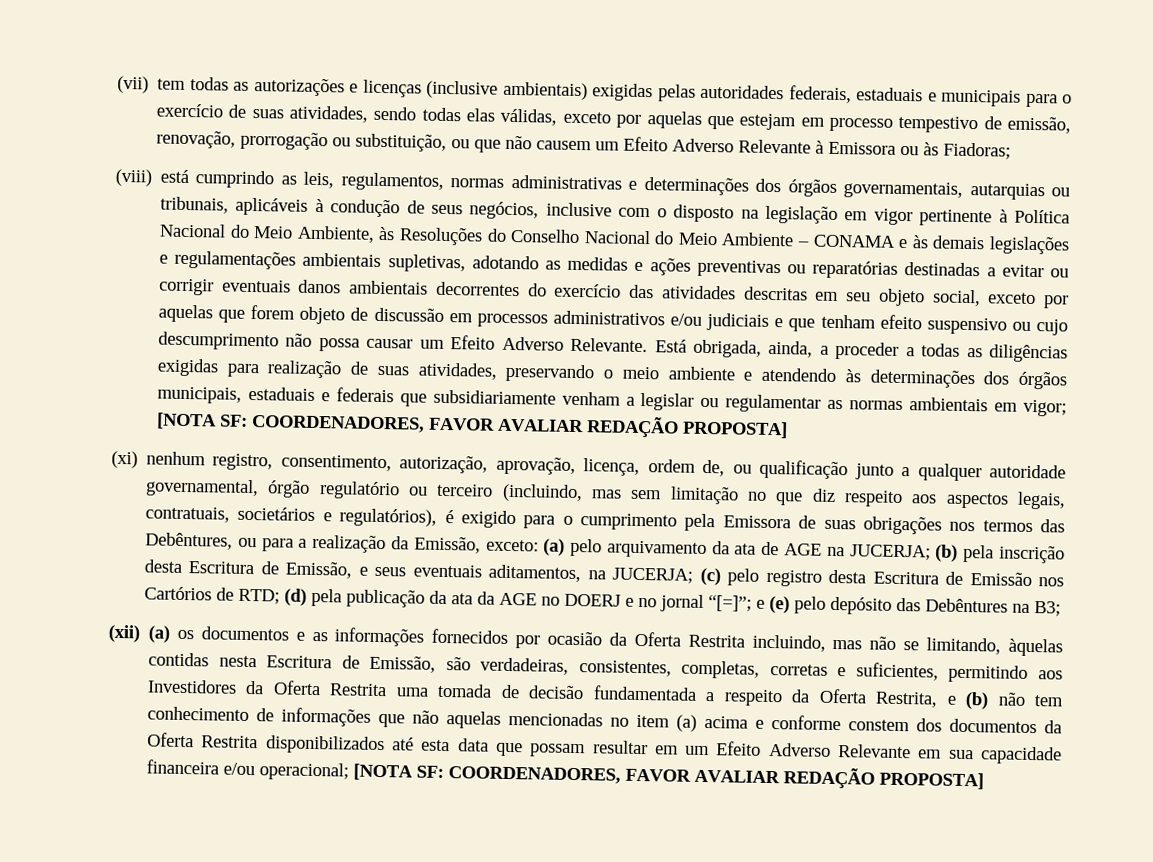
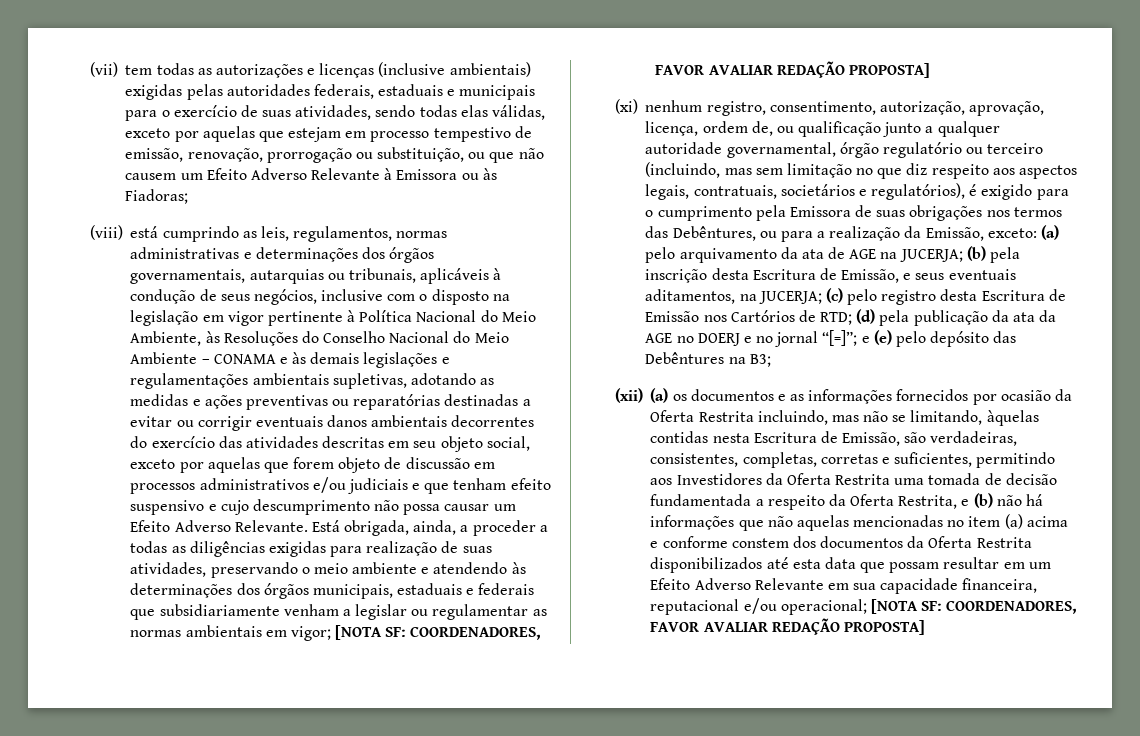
- (viii) está cumprindo as leis, regulamentos, normas administrativas e determinações dos órgãos governamentais, autarquias ou tribunais, aplicáveis à condução de seus negócios, inclusive com o disposto na legislação em vigor pertinente à Política Nacional do Meio Ambiente, às Resoluções do Conselho Nacional do Meio Ambiente – CONAMA e às demais legislações e regulamentações ambientais supletivas, adotando as medidas e ações preventivas ou reparatórias destinadas a evitar ou corrigir eventuais danos ambientais decorrentes do exercício das atividades descritas em seu objeto social, exceto por aquelas que forem objeto de discussão em processos administrativos e/ou judiciais e que tenham efeito suspensivo ou cujo descumprimento não possa causar um Efeito Adverso Relevante.
+ (viii) está cumprindo as leis, regulamentos, normas administrativas e determinações dos órgãos governamentais, autarquias ou tribunais, aplicáveis à condução de seus negócios, inclusive com o disposto na legislação em vigor pertinente à Política Nacional do Meio Ambiente, às Resoluções do Conselho Nacional do Meio Ambiente – CONAMA e às demais legislações e regulamentações ambientais supletivas, adotando as medidas e ações preventivas ou reparatórias destinadas a evitar ou corrigir eventuais danos ambientais decorrentes do exercício das atividades descritas em seu objeto social, exceto por aquelas que forem objeto de discussão em processos administrativos e/ou judiciais e que tenham efeito suspensivo e cujo descumprimento não possa causar um Efeito Adverso Relevante.
- (xii) (a) os documentos e as informações fornecidos por ocasião da Oferta Restrita incluindo, mas não se limitando, àquelas contidas nesta Escritura de Emissão, são verdadeiras, consistentes, completas, corretas e suficientes, permitindo aos Investidores da Oferta Restrita uma tomada de decisão fundamentada a respeito da Oferta Restrita, e (b) não tem conhecimento de informações que não aquelas mencionadas no item (a) acima e conforme constem dos documentos da Oferta Restrita disponibilizados até esta data que possam resultar em um Efeito Adverso Relevante em sua capacidade financeira e/ou operacional;
+ (xii) (a) os documentos e as informações fornecidos por ocasião da Oferta Restrita incluindo, mas não se limitando, àquelas contidas nesta Escritura de Emissão, são verdadeiras, consistentes, completas, corretas e suficientes, permitindo aos Investidores da Oferta Restrita uma tomada de decisão fundamentada a respeito da Oferta Restrita, e (b) não há informações que não aquelas mencionadas no item (a) acima e conforme constem dos documentos da Oferta Restrita disponibilizados até esta data que possam resultar em um Efeito Adverso Relevante em sua capacidade financeira, reputacional e/ou operacional;

